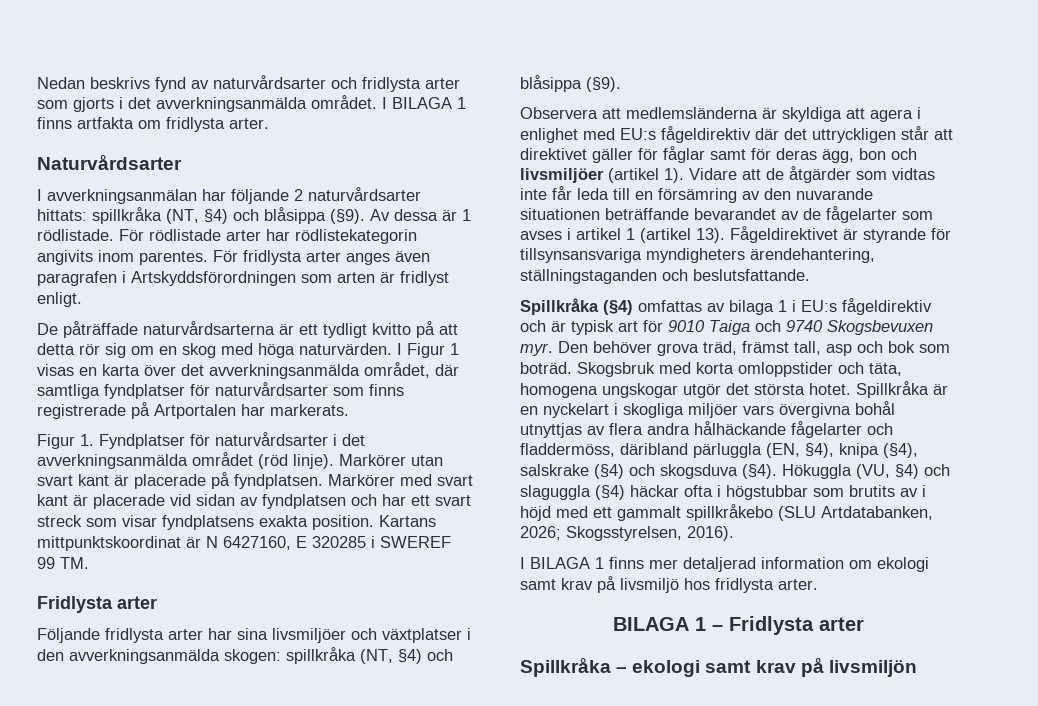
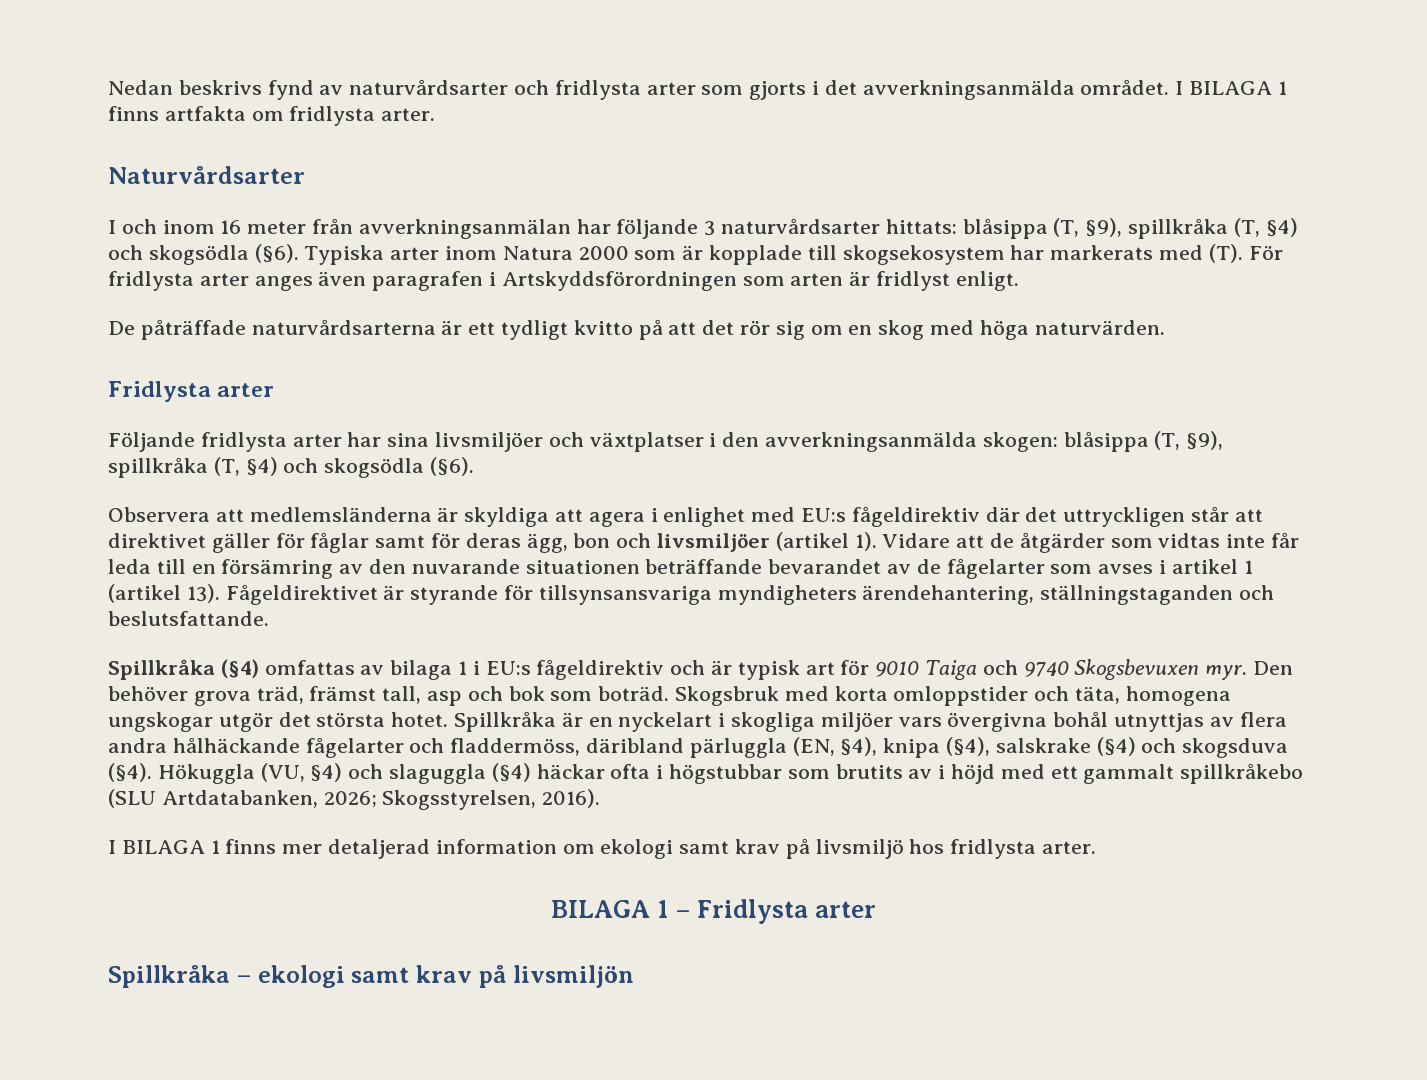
- I avverkningsanmälan har följande 2 naturvårdsarter hittats: spillkråka (NT, §4) och blåsippa (§9). Av dessa är 1 rödlistade. För rödlistade arter har rödlistekategorin angivits inom parentes. För fridlysta arter anges även paragrafen i Artskyddsförordningen som arten är fridlyst enligt.
+ I och inom 16 meter från avverkningsanmälan har följande 3 naturvårdsarter hittats: blåsippa (T, §9), spillkråka (T, §4) och skogsödla (§6). Typiska arter inom Natura 2000 som är kopplade till skogsekosystem har markerats med (T). För fridlysta arter anges även paragrafen i Artskyddsförordningen som arten är fridlyst enligt.
- De påträffade naturvårdsarterna är ett tydligt kvitto på att detta rör sig om en skog med höga naturvärden. I Figur 1 visas en karta över det avverkningsanmälda området, där samtliga fyndplatser för naturvårdsarter som finns registrerade på Artportalen har markerats.
- Figur 1. Fyndplatser för naturvårdsarter i det avverkningsanmälda området (röd linje). Markörer utan svart kant är placerade på fyndplatsen. Markörer med svart kant är placerade vid sidan av fyndplatsen och har ett svart streck som visar fyndplatsens exakta position. Kartans mittpunktskoordinat är N 6427160, E 320285 i SWEREF 99 TM.
+ De påträffade naturvårdsarterna är ett tydligt kvitto på att det rör sig om en skog med höga naturvärden.
- Följande fridlysta arter har sina livsmiljöer och växtplatser i den avverkningsanmälda skogen: spillkråka (NT, §4) och blåsippa (§9).
+ Följande fridlysta arter har sina livsmiljöer och växtplatser i den avverkningsanmälda skogen: blåsippa (T, §9), spillkråka (T, §4) och skogsödla (§6).

